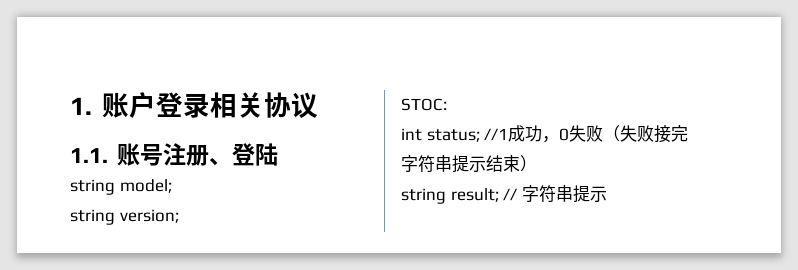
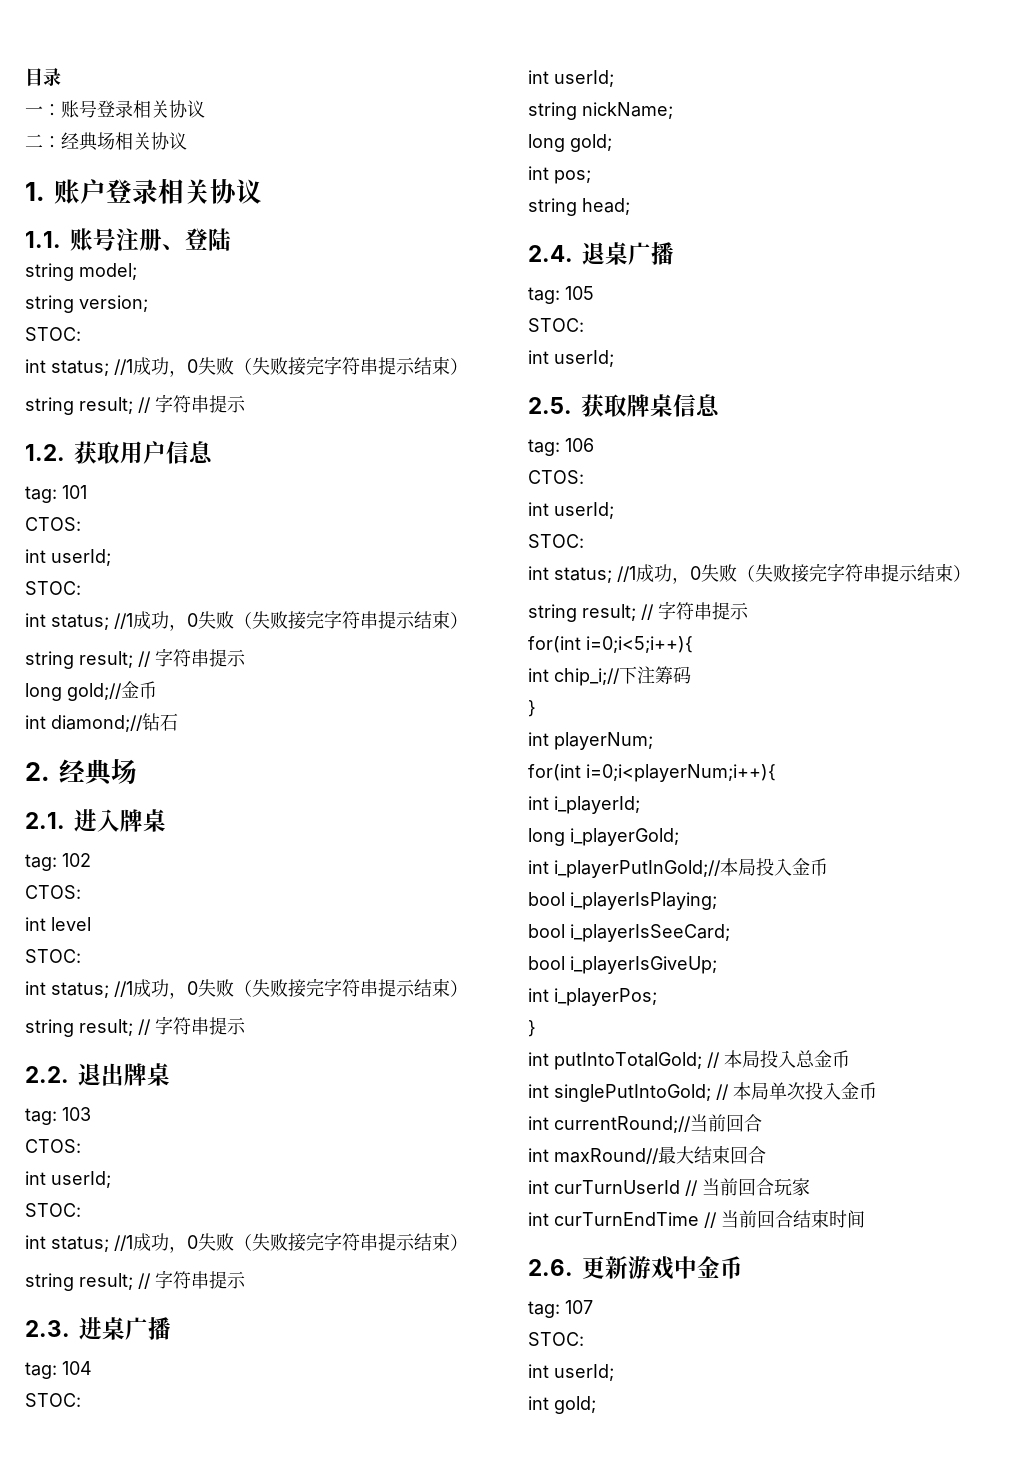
+ 目录
+ 一：账号登录相关协议
+ 二：经典场相关协议
+ 1.2.获取用户信息
+ tag: 101
+ CTOS:
+ int userId;
+ STOC:
+ int status; //1成功，0失败（失败接完字符串提示结束）
+ string result; // 字符串提示
+ long gold;//金币
+ int diamond;//钻石
+ 2.经典场
+ 2.1.进入牌桌
+ tag: 102
+ CTOS:
+ int level
+ STOC:
+ int status; //1成功，0失败（失败接完字符串提示结束）
+ string result; // 字符串提示
+ 2.2.退出牌桌
+ tag: 103
+ CTOS:
+ int userId;
+ STOC:
+ int status; //1成功，0失败（失败接完字符串提示结束）
+ string result; // 字符串提示
+ 2.3.进桌广播
+ tag: 104
+ STOC:
+ int userId;
+ string nickName;
+ long gold;
+ int pos;
+ string head;
+ 2.4.退桌广播
+ tag: 105
+ STOC:
+ int userId;
+ 2.5.获取牌桌信息
+ tag: 106
+ CTOS:
+ int userId;
+ STOC:
+ int status; //1成功，0失败（失败接完字符串提示结束）
+ string result; // 字符串提示
+ for(int i=0;i<5;i++){
+ int chip_i;//下注筹码
+ }
+ int playerNum;
+ for(int i=0;i<playerNum;i++){
+ int i_playerId;
+ long i_playerGold;
+ int i_playerPutInGold;//本局投入金币
+ bool i_playerIsPlaying;
+ bool i_playerIsSeeCard;
+ bool i_playerIsGiveUp;
+ int i_playerPos;
+ }
+ int putIntoTotalGold; // 本局投入总金币
+ int singlePutIntoGold; // 本局单次投入金币
+ int currentRound;//当前回合
+ int maxRound//最大结束回合
+ int curTurnUserId // 当前回合玩家
+ int curTurnEndTime // 当前回合结束时间
+ 2.6.更新游戏中金币
+ tag: 107
+ STOC:
+ int userId;
+ int gold;

